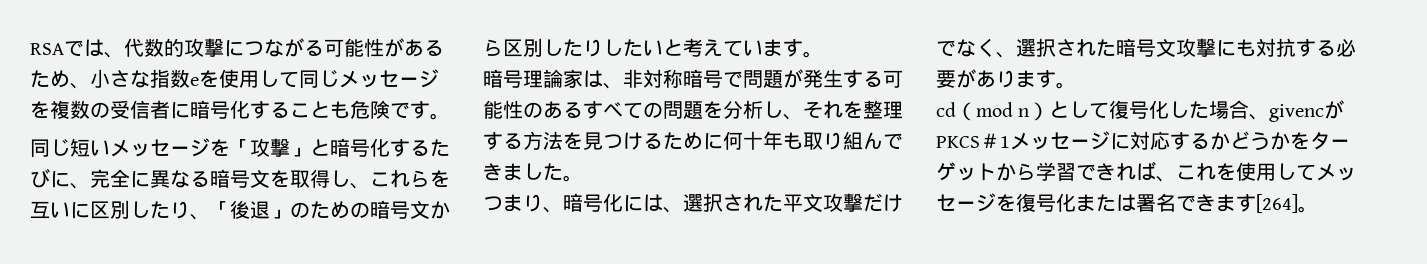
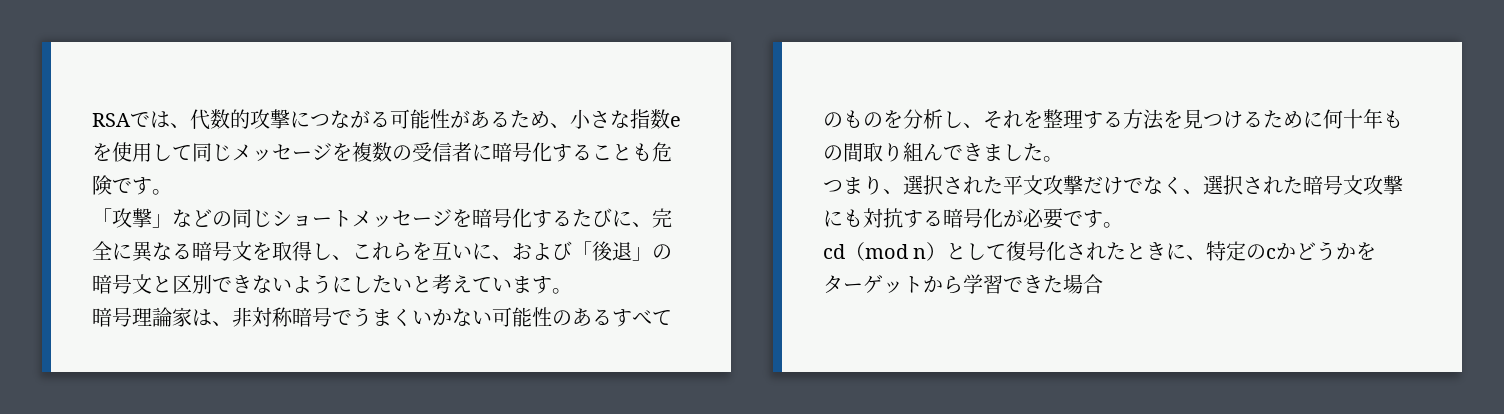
- 同じ短いメッセージを「攻撃」と暗号化するたびに、完全に異なる暗号文を取得し、これらを互いに区別したり、「後退」のための暗号文から区別したりしたいと考えています。
+ 「攻撃」などの同じショートメッセージを暗号化するたびに、完全に異なる暗号文を取得し、これらを互いに、および「後退」の暗号文と区別できないようにしたいと考えています。
- 暗号理論家は、非対称暗号で問題が発生する可能性のあるすべての問題を分析し、それを整理する方法を見つけるために何十年も取り組んできました。
+ 暗号理論家は、非対称暗号でうまくいかない可能性のあるすべてのものを分析し、それを整理する方法を見つけるために何十年もの間取り組んできました。
- つまり、暗号化には、選択された平文攻撃だけでなく、選択された暗号文攻撃にも対抗する必要があります。
+ つまり、選択された平文攻撃だけでなく、選択された暗号文攻撃にも対抗する暗号化が必要です。
- cd（mod n）として復号化した場合、givencがPKCS＃1メッセージに対応するかどうかをターゲットから学習できれば、これを使用してメッセージを復号化または署名できます[264]。
+ cd（mod n）として復号化されたときに、特定のcかどうかをターゲットから学習できた場合

